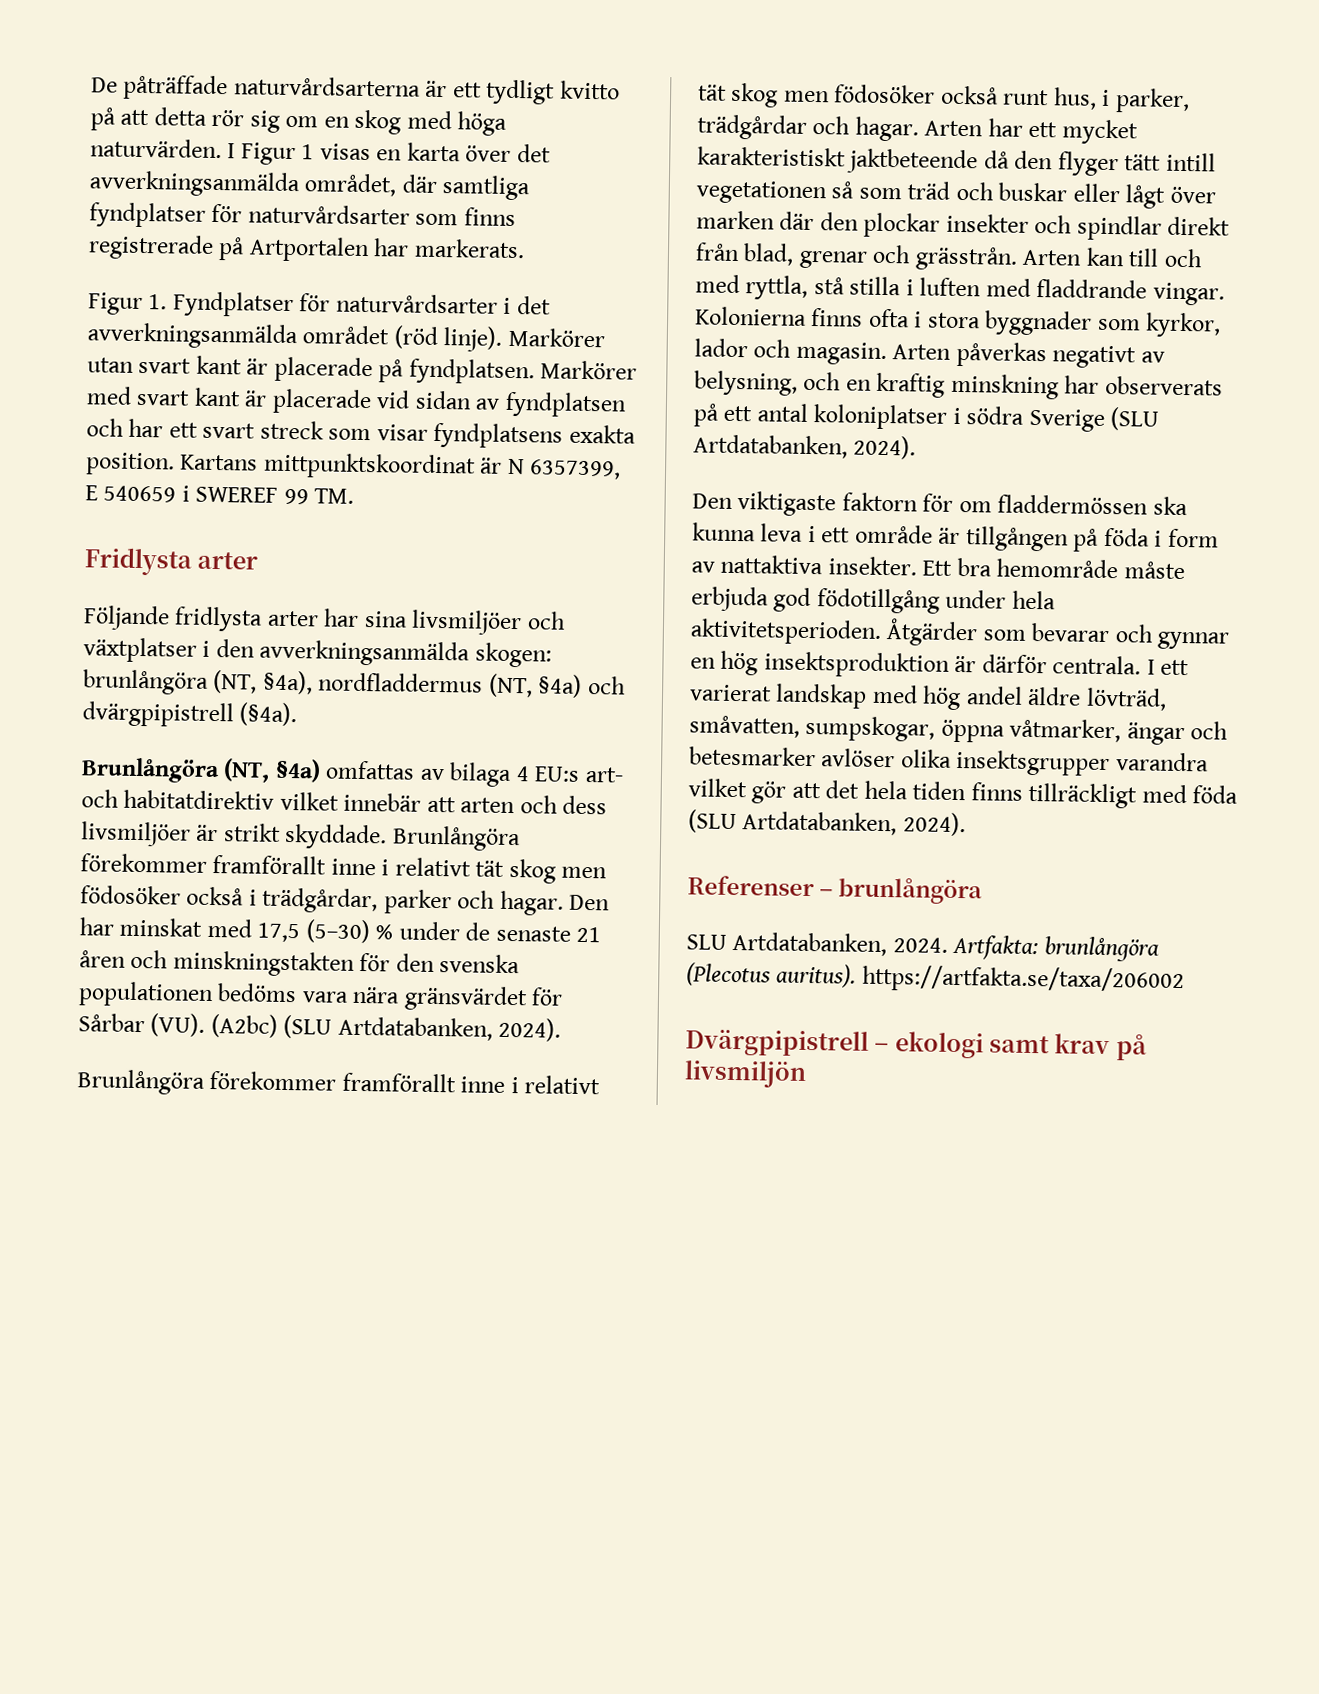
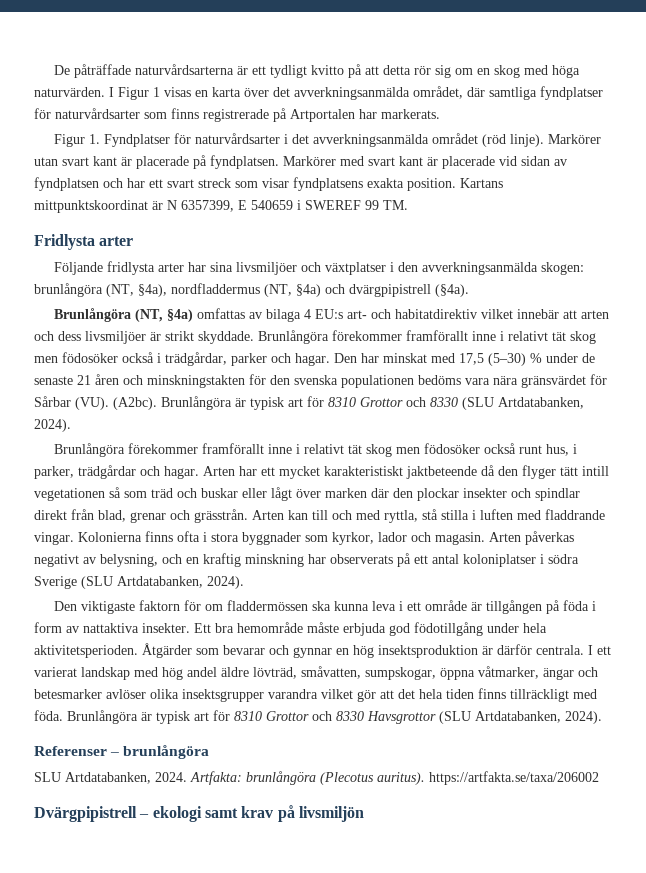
- Den har minskat med 17,5 (5–30) % under de senaste 21 åren och minskningstakten för den svenska populationen bedöms vara nära gränsvärdet för Sårbar (VU). (A2bc) (SLU Artdatabanken, 2024).
+ Den har minskat med 17,5 (5–30) % under de senaste 21 åren och minskningstakten för den svenska populationen bedöms vara nära gränsvärdet för Sårbar (VU). (A2bc). Brunlångöra är typisk art för 8310 Grottor och 8330 (SLU Artdatabanken, 2024).
- I ett varierat landskap med hög andel äldre lövträd, småvatten, sumpskogar, öppna våtmarker, ängar och betesmarker avlöser olika insektsgrupper varandra vilket gör att det hela tiden finns tillräckligt med föda (SLU Artdatabanken, 2024).
+ I ett varierat landskap med hög andel äldre lövträd, småvatten, sumpskogar, öppna våtmarker, ängar och betesmarker avlöser olika insektsgrupper varandra vilket gör att det hela tiden finns tillräckligt med föda. Brunlångöra är typisk art för 8310 Grottor och 8330 Havsgrottor (SLU Artdatabanken, 2024).

